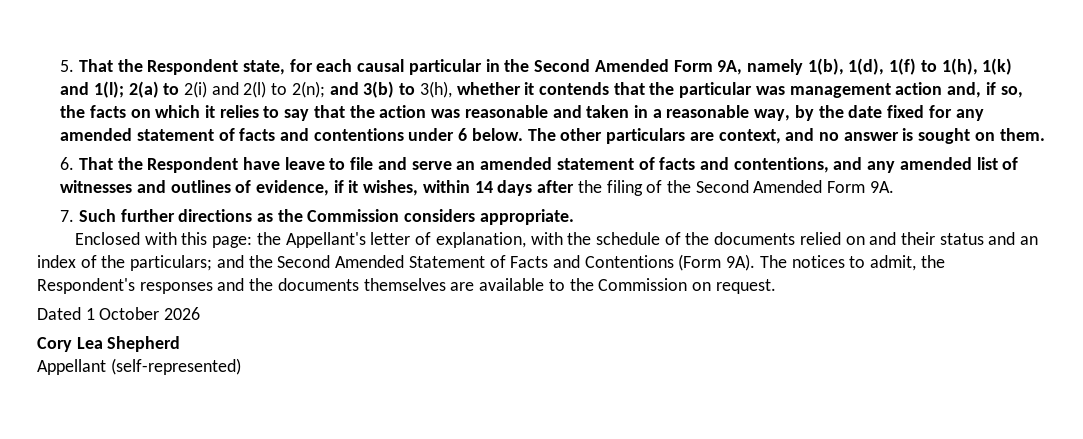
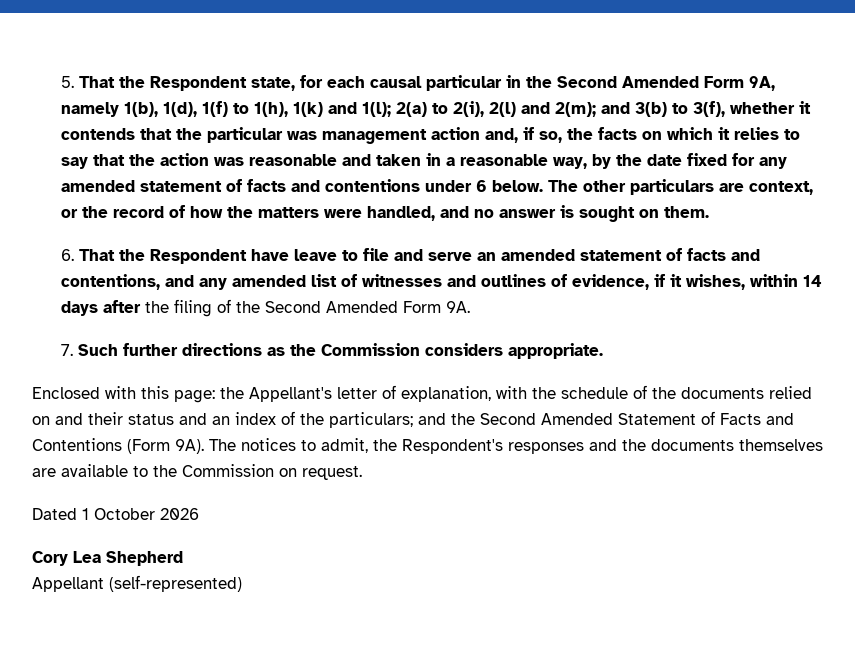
- 2(a) to 2(i) and 2(l) to 2(n);
+ 2(a) to 2(i), 2(l) and 2(m);
- and 3(b) to 3(h), whether it contends that the particular was management action and, if so, the facts on which it relies to say that the action was reasonable and taken in a reasonable way, by the date fixed for any amended statement of facts and contentions under 6 below.
+ and 3(b) to 3(f), whether it contends that the particular was management action and, if so, the facts on which it relies to say that the action was reasonable and taken in a reasonable way, by the date fixed for any amended statement of facts and contentions under 6 below.
- The other particulars are context, and no answer is sought on them.
+ The other particulars are context, or the record of how the matters were handled, and no answer is sought on them.

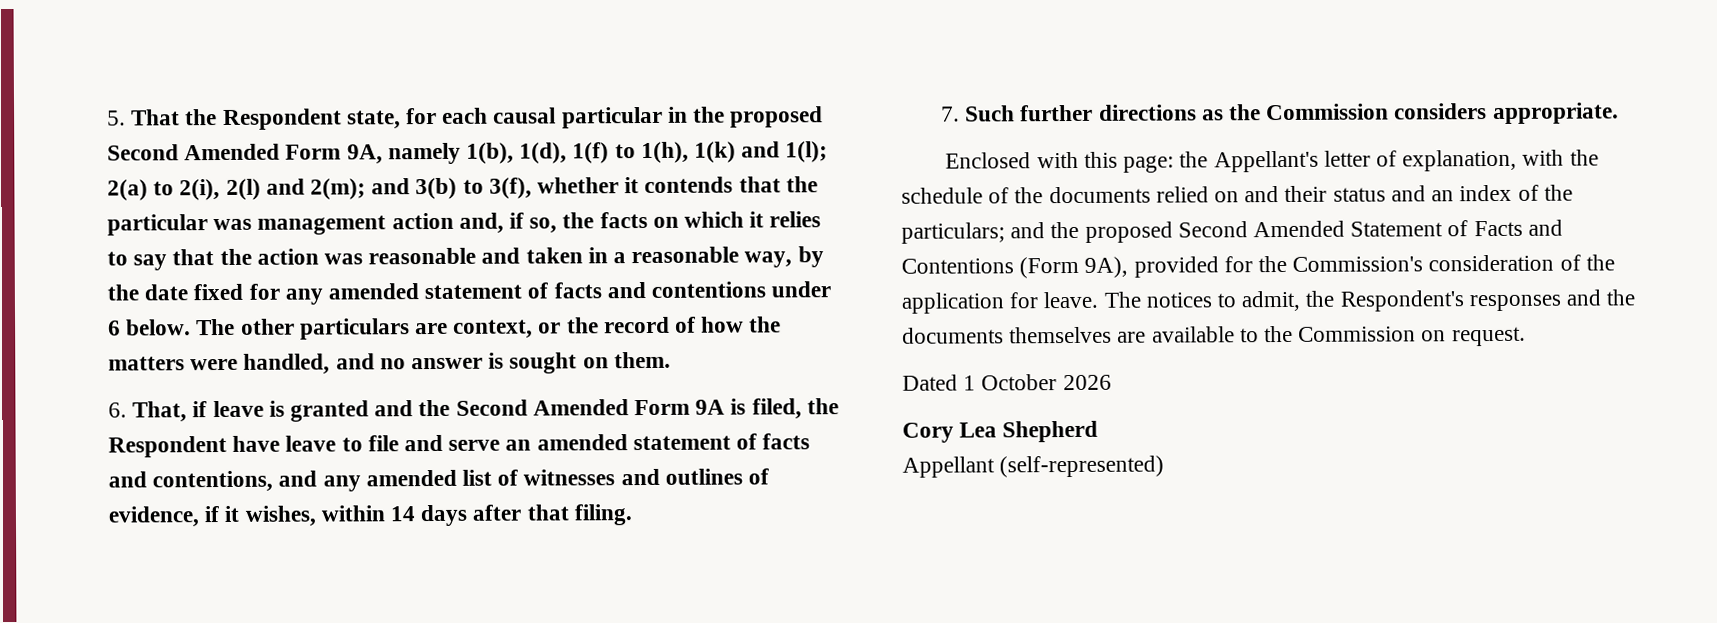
- 5. That the Respondent state, for each causal particular in the Second Amended Form 9A, namely 1(b), 1(d), 1(f) to 1(h), 1(k) and 1(l);
+ 5. That the Respondent state, for each causal particular in the proposed Second Amended Form 9A, namely 1(b), 1(d), 1(f) to 1(h), 1(k) and 1(l);
- 6. That the Respondent have leave to file and serve an amended statement of facts and contentions, and any amended list of witnesses and outlines of evidence, if it wishes, within 14 days after the filing of the Second Amended Form 9A.
+ 6. That, if leave is granted and the Second Amended Form 9A is filed, the Respondent have leave to file and serve an amended statement of facts and contentions, and any amended list of witnesses and outlines of evidence, if it wishes, within 14 days after that filing.
- Enclosed with this page: the Appellant's letter of explanation, with the schedule of the documents relied on and their status and an index of the particulars; and the Second Amended Statement of Facts and Contentions (Form 9A).
+ Enclosed with this page: the Appellant's letter of explanation, with the schedule of the documents relied on and their status and an index of the particulars; and the proposed Second Amended Statement of Facts and Contentions (Form 9A), provided for the Commission's consideration of the application for leave.

